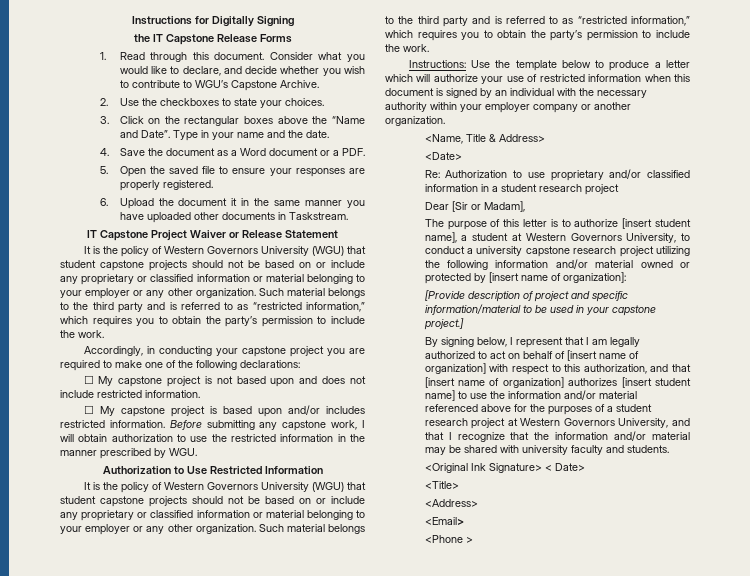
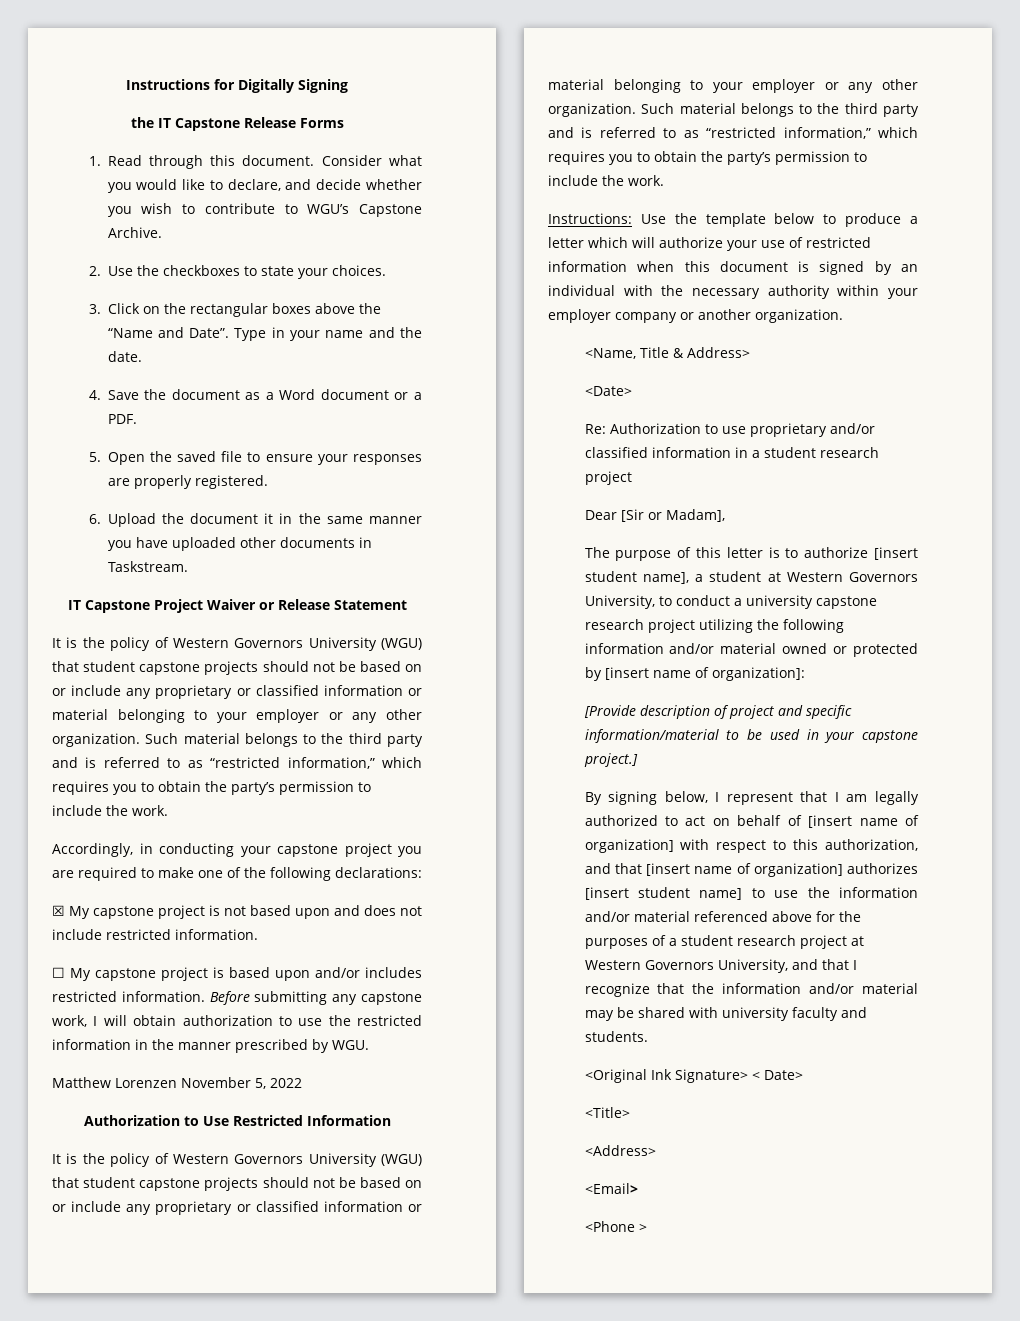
- ☐ My capstone project is not based upon and does not include restricted information.
+ ☒ My capstone project is not based upon and does not include restricted information.
+ Matthew Lorenzen November 5, 2022

